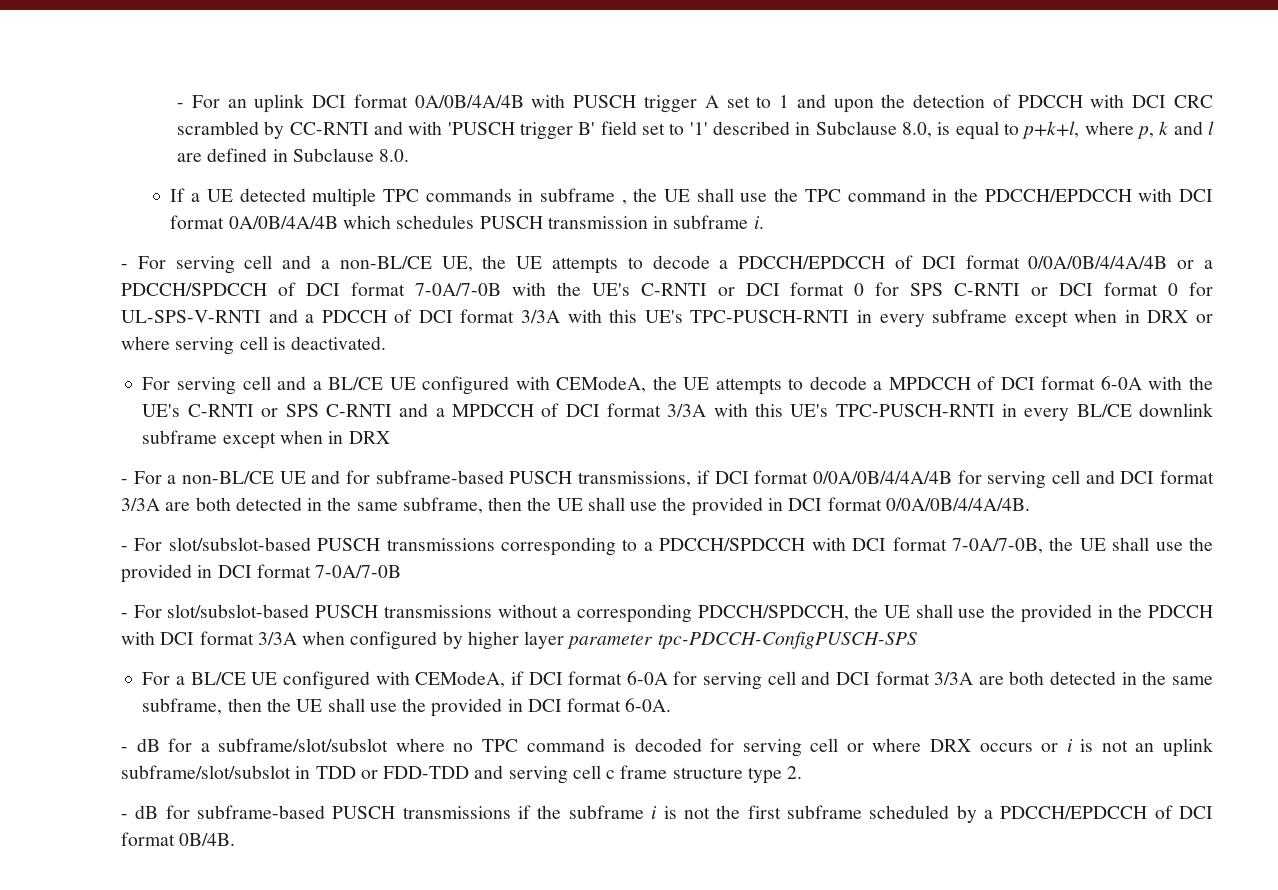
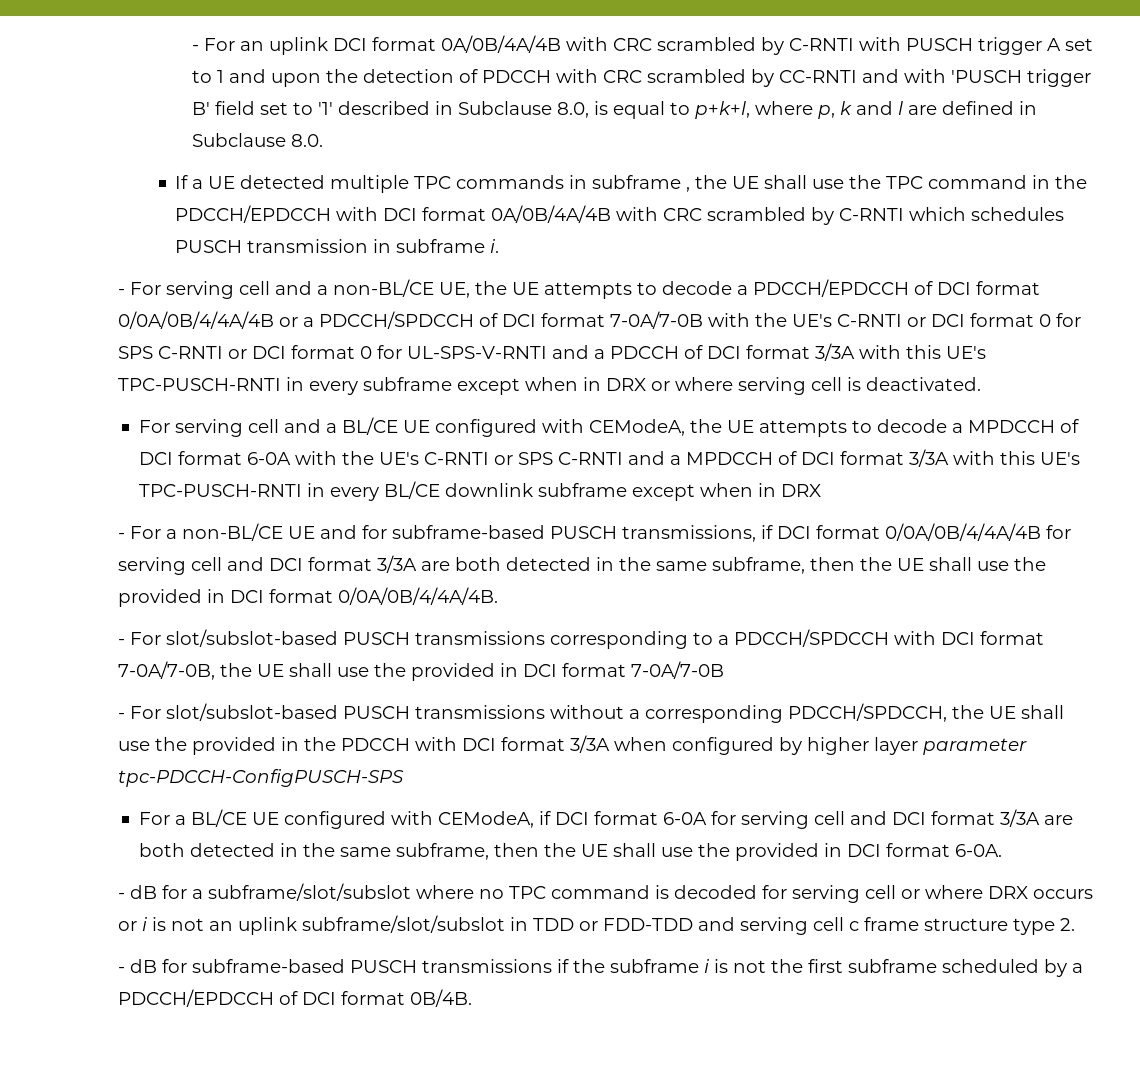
- - For an uplink DCI format 0A/0B/4A/4B with PUSCH trigger A set to 1 and upon the detection of PDCCH with DCI CRC scrambled by CC-RNTI and with 'PUSCH trigger B' field set to '1' described in Subclause 8.0, is equal to p+k+l, where p, k and l are defined in Subclause 8.0.
+ - For an uplink DCI format 0A/0B/4A/4B with CRC scrambled by C-RNTI with PUSCH trigger A set to 1 and upon the detection of PDCCH with CRC scrambled by CC-RNTI and with 'PUSCH trigger B' field set to '1' described in Subclause 8.0, is equal to p+k+l, where p, k and l are defined in Subclause 8.0.
- If a UE detected multiple TPC commands in subframe , the UE shall use the TPC command in the PDCCH/EPDCCH with DCI format 0A/0B/4A/4B which schedules PUSCH transmission in subframe i.
+ If a UE detected multiple TPC commands in subframe , the UE shall use the TPC command in the PDCCH/EPDCCH with DCI format 0A/0B/4A/4B with CRC scrambled by C-RNTI which schedules PUSCH transmission in subframe i.

